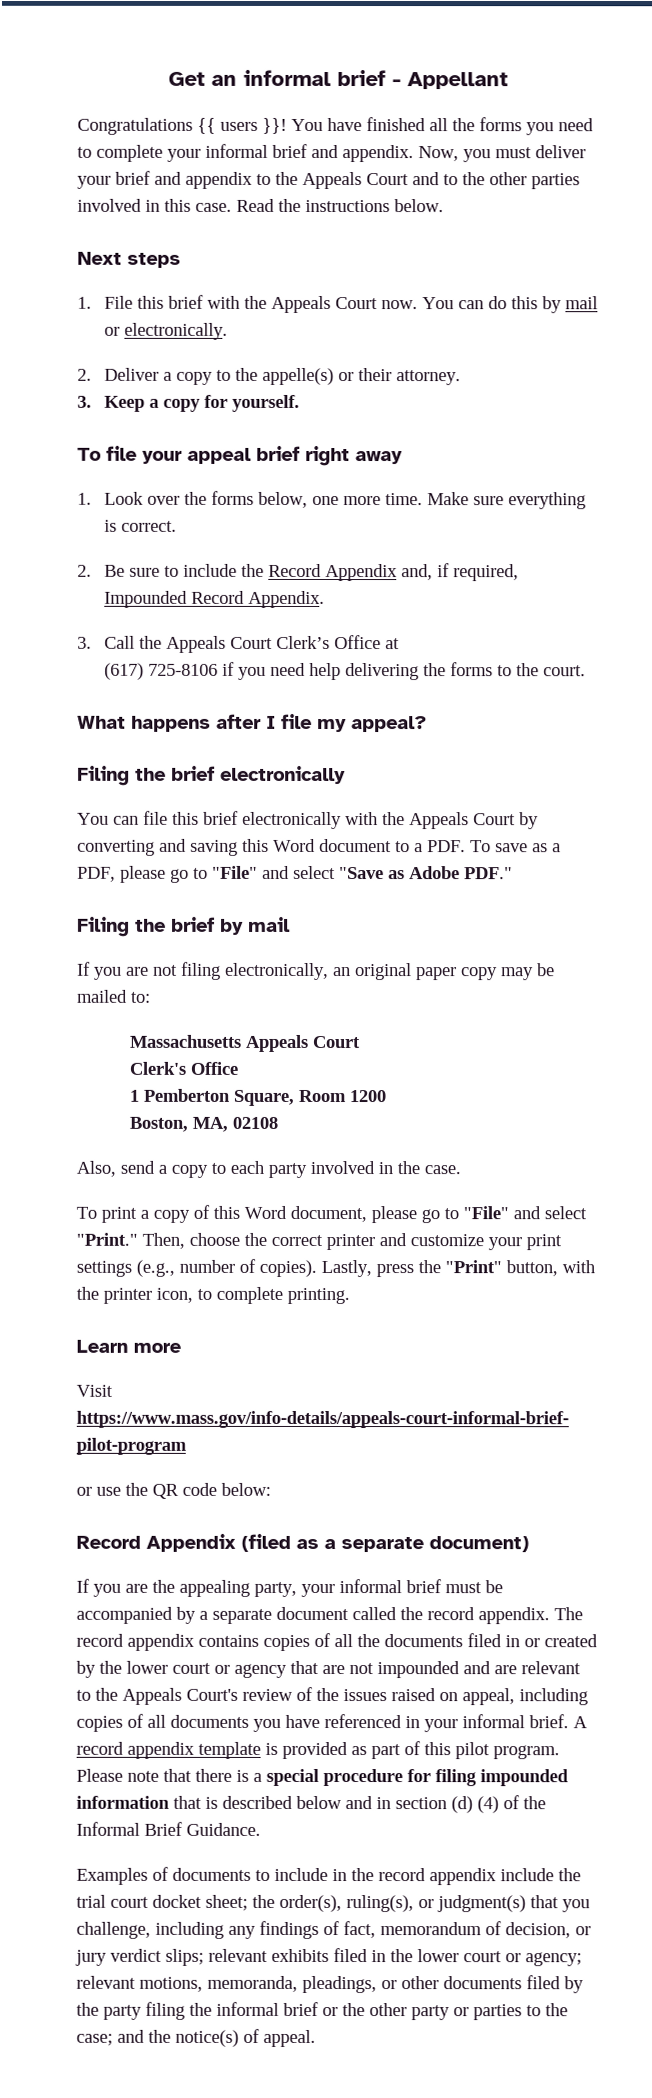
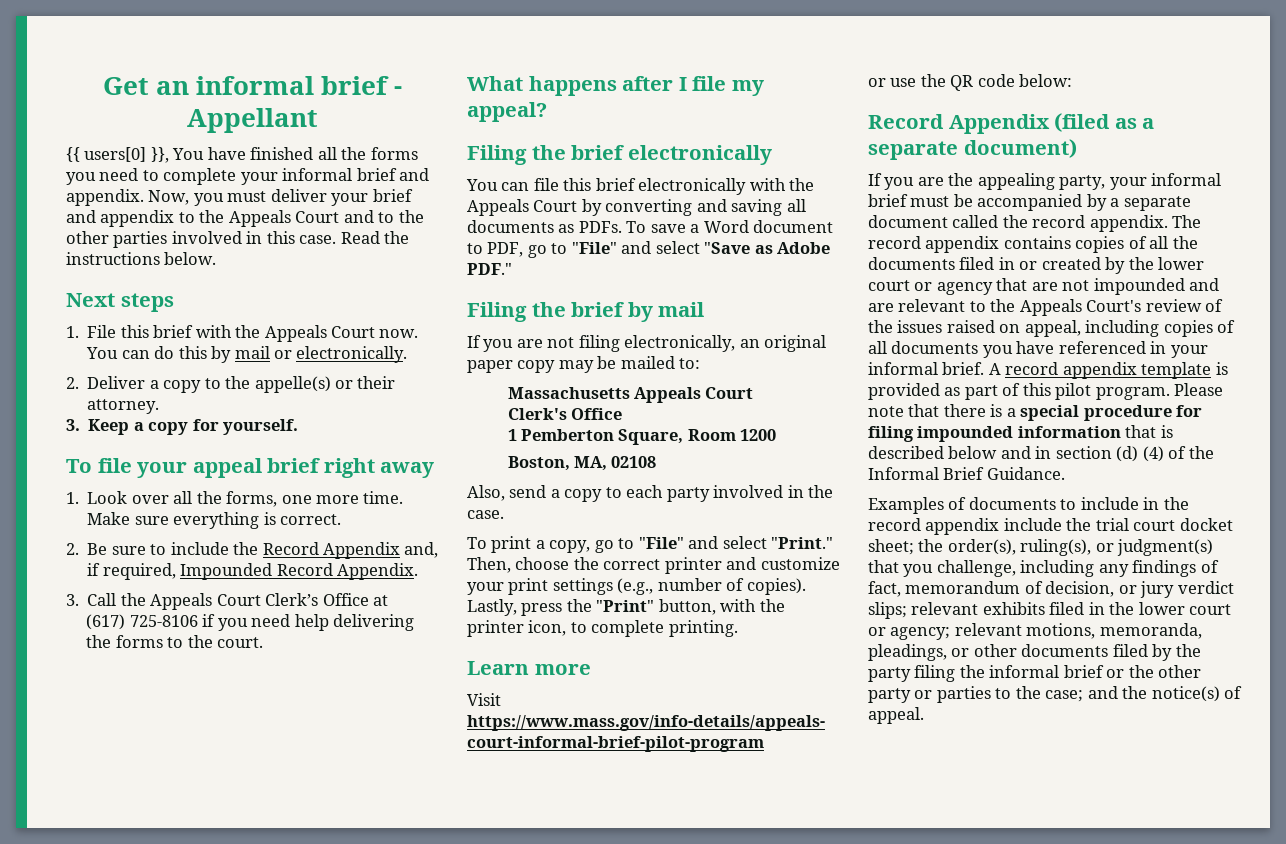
- Congratulations {{ users }}! You have finished all the forms you need to complete your informal brief and appendix.
+ {{ users[0] }}, You have finished all the forms you need to complete your informal brief and appendix.
- 1. Look over the forms below, one more time.
+ 1. Look over all the forms, one more time.
- You can file this brief electronically with the Appeals Court by converting and saving this Word document to a PDF. To save as a PDF, please go to "File" and select "Save as Adobe PDF."
+ You can file this brief electronically with the Appeals Court by converting and saving all documents as PDFs. To save a Word document to PDF, go to "File" and select "Save as Adobe PDF."
- To print a copy of this Word document, please go to "File" and select "Print."
+ To print a copy, go to "File" and select "Print."

